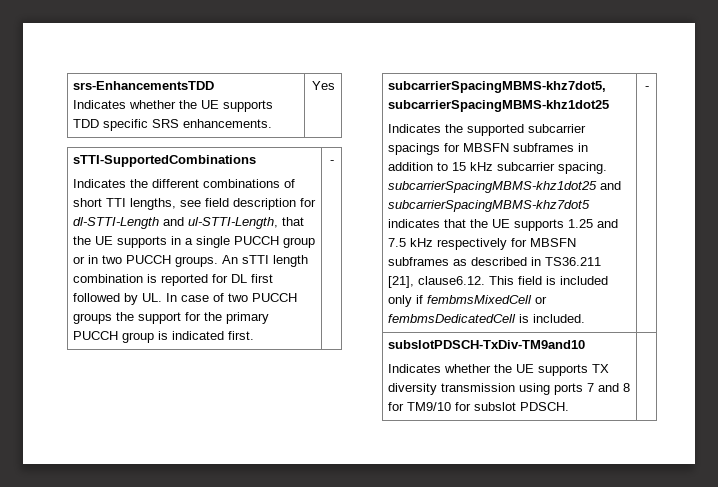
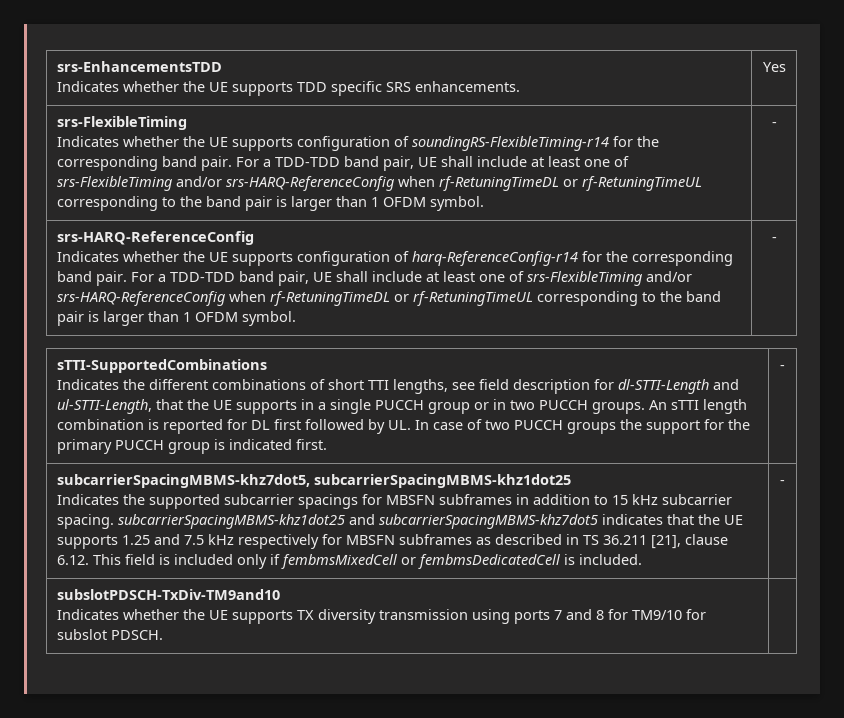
  srs-EnhancementsTDD
  Indicates whether the UE supports TDD specific SRS enhancements. | Yes
+ srs-FlexibleTiming
+ Indicates whether the UE supports configuration of soundingRS-FlexibleTiming-r14 for the corresponding band pair. For a TDD-TDD band pair, UE shall include at least one of srs-FlexibleTiming and/or srs-HARQ-ReferenceConfig when rf-RetuningTimeDL or rf-RetuningTimeUL corresponding to the band pair is larger than 1 OFDM symbol. | -
+ srs-HARQ-ReferenceConfig
+ Indicates whether the UE supports configuration of harq-ReferenceConfig-r14 for the corresponding band pair. For a TDD-TDD band pair, UE shall include at least one of srs-FlexibleTiming and/or srs-HARQ-ReferenceConfig when rf-RetuningTimeDL or rf-RetuningTimeUL corresponding to the band pair is larger than 1 OFDM symbol. | -
- Indicates the supported subcarrier spacings for MBSFN subframes in addition to 15 kHz subcarrier spacing. subcarrierSpacingMBMS-khz1dot25 and subcarrierSpacingMBMS-khz7dot5 indicates that the UE supports 1.25 and 7.5 kHz respectively for MBSFN subframes as described in TS36.211 [21], clause6.12. This field is included only if fembmsMixedCell or fembmsDedicatedCell is included.
+ Indicates the supported subcarrier spacings for MBSFN subframes in addition to 15 kHz subcarrier spacing. subcarrierSpacingMBMS-khz1dot25 and subcarrierSpacingMBMS-khz7dot5 indicates that the UE supports 1.25 and 7.5 kHz respectively for MBSFN subframes as described in TS 36.211 [21], clause 6.12. This field is included only if fembmsMixedCell or fembmsDedicatedCell is included.

